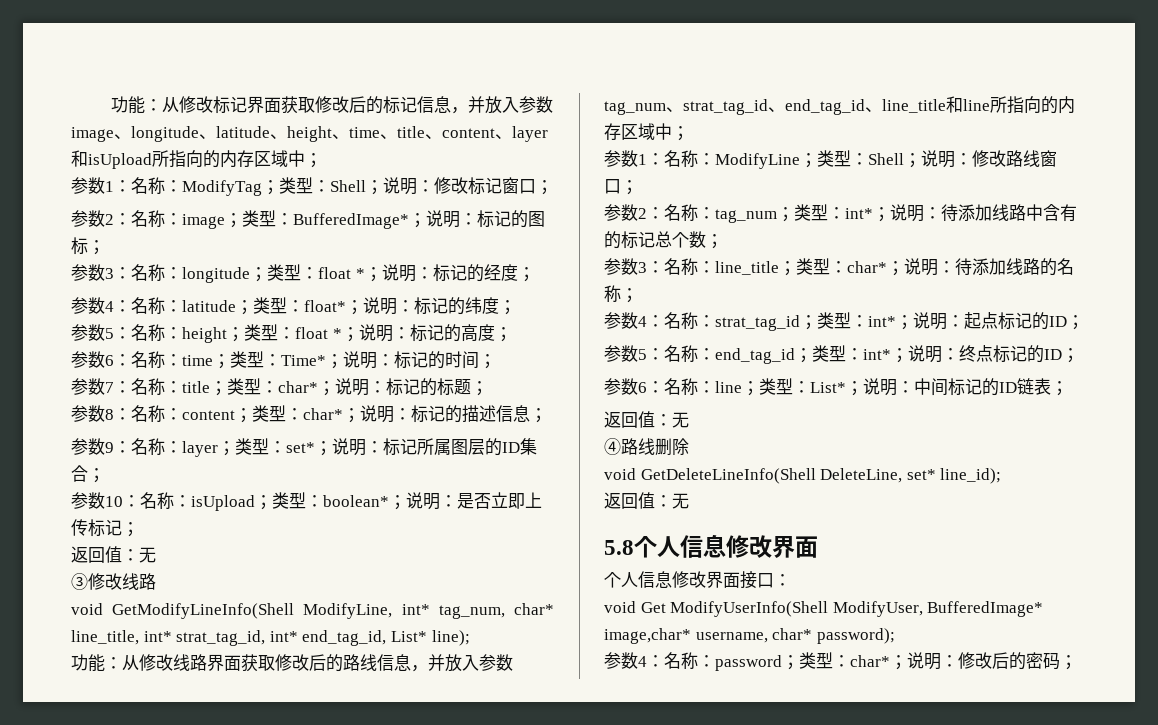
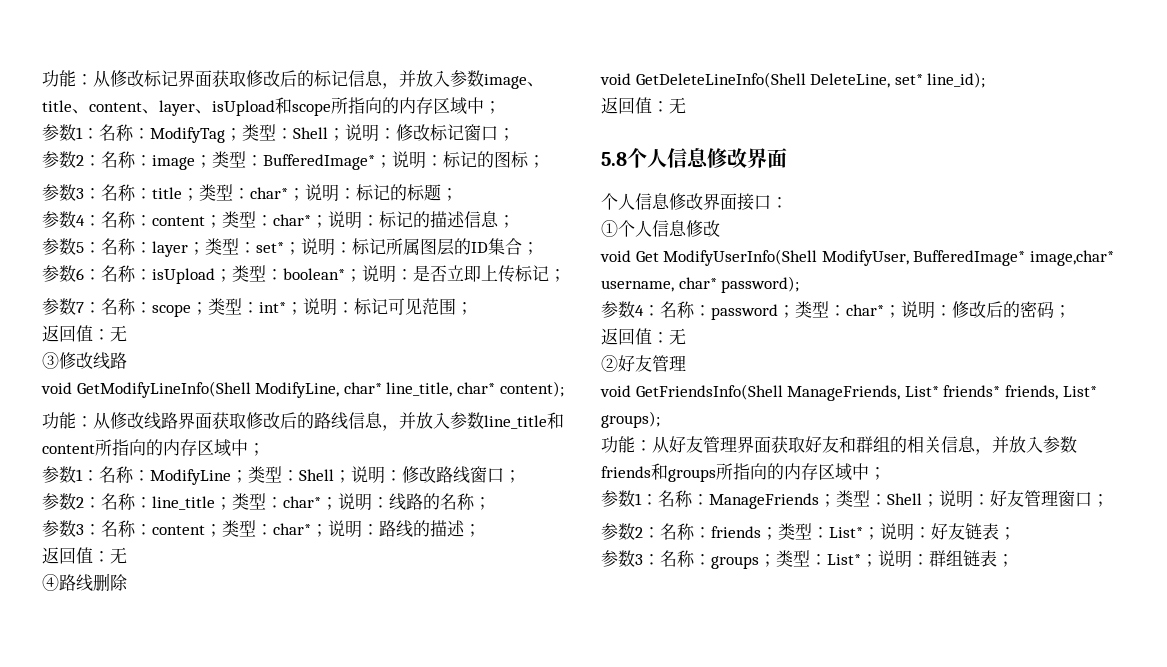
- 功能：从修改标记界面获取修改后的标记信息，并放入参数image、longitude、latitude、height、time、title、content、layer和isUpload所指向的内存区域中；
+ 功能：从修改标记界面获取修改后的标记信息，并放入参数image、title、content、layer、isUpload和scope所指向的内存区域中；
- 参数3：名称：longitude；类型：float *；说明：标记的经度；
- 参数4：名称：latitude；类型：float*；说明：标记的纬度；
- 参数5：名称：height；类型：float *；说明：标记的高度；
- 参数6：名称：time；类型：Time*；说明：标记的时间；
- 参数7：名称：title；类型：char*；说明：标记的标题；
+ 参数3：名称：title；类型：char*；说明：标记的标题；
- 参数8：名称：content；类型：char*；说明：标记的描述信息；
+ 参数4：名称：content；类型：char*；说明：标记的描述信息；
- 参数9：名称：layer；类型：set*；说明：标记所属图层的ID集合；
+ 参数5：名称：layer；类型：set*；说明：标记所属图层的ID集合；
- 参数10：名称：isUpload；类型：boolean*；说明：是否立即上传标记；
+ 参数6：名称：isUpload；类型：boolean*；说明：是否立即上传标记；
+ 参数7：名称：scope；类型：int*；说明：标记可见范围；
- void GetModifyLineInfo(Shell ModifyLine, int* tag_num, char* line_title, int* strat_tag_id, int* end_tag_id, List* line);
+ void GetModifyLineInfo(Shell ModifyLine, char* line_title, char* content);
- 功能：从修改线路界面获取修改后的路线信息，并放入参数tag_num、strat_tag_id、end_tag_id、line_title和line所指向的内存区域中；
+ 功能：从修改线路界面获取修改后的路线信息，并放入参数line_title和content所指向的内存区域中；
- 参数2：名称：tag_num；类型：int*；说明：待添加线路中含有的标记总个数；
- 参数3：名称：line_title；类型：char*；说明：待添加线路的名称；
+ 参数2：名称：line_title；类型：char*；说明：线路的名称；
- 参数4：名称：strat_tag_id；类型：int*；说明：起点标记的ID；
- 参数5：名称：end_tag_id；类型：int*；说明：终点标记的ID；
- 参数6：名称：line；类型：List*；说明：中间标记的ID链表；
+ 参数3：名称：content；类型：char*；说明：路线的描述；
+ ①个人信息修改
  参数4：名称：password；类型：char*；说明：修改后的密码；
+ 返回值：无
+ ②好友管理
+ void GetFriendsInfo(Shell ManageFriends, List* friends* friends, List* groups);
+ 功能：从好友管理界面获取好友和群组的相关信息，并放入参数friends和groups所指向的内存区域中；
+ 参数1：名称：ManageFriends；类型：Shell；说明：好友管理窗口；
+ 参数2：名称：friends；类型：List*；说明：好友链表；
+ 参数3：名称：groups；类型：List*；说明：群组链表；

